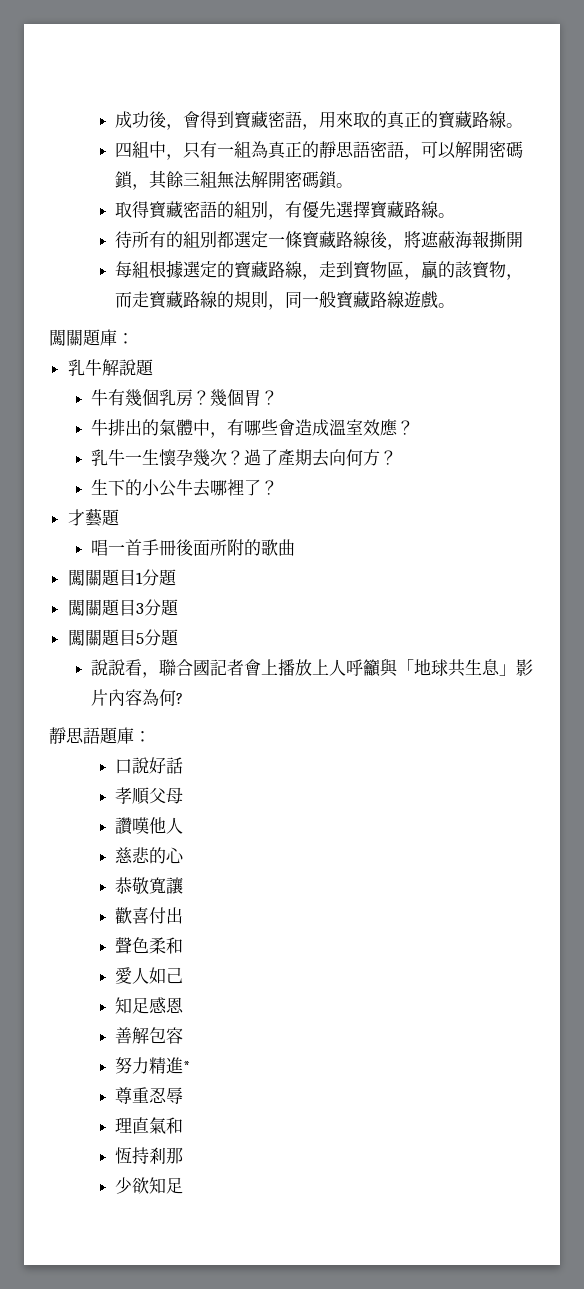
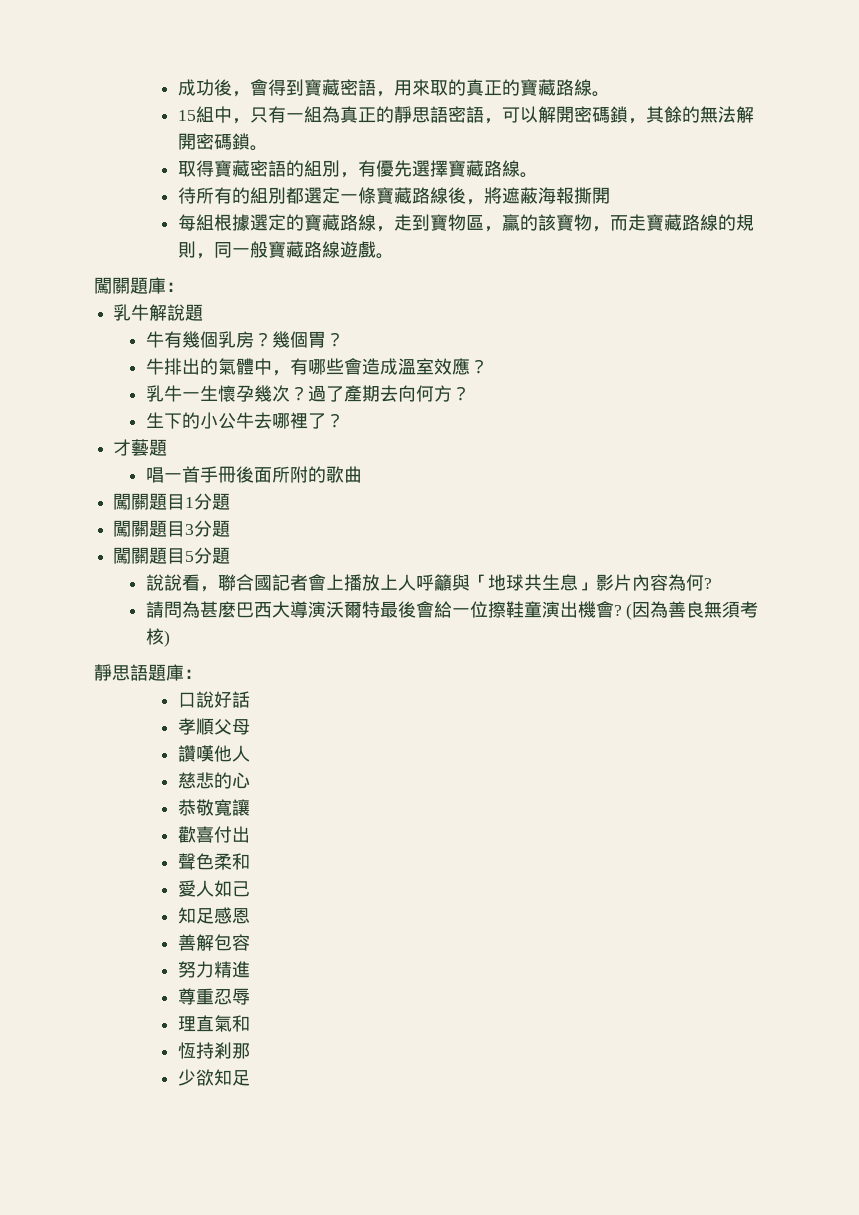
- 四組中，只有一組為真正的靜思語密語，可以解開密碼鎖，其餘三組無法解開密碼鎖。
+ 15組中，只有一組為真正的靜思語密語，可以解開密碼鎖，其餘的無法解開密碼鎖。
+ 請問為甚麼巴西大導演沃爾特最後會給一位擦鞋童演出機會? (因為善良無須考核)
- 努力精進*
+ 努力精進

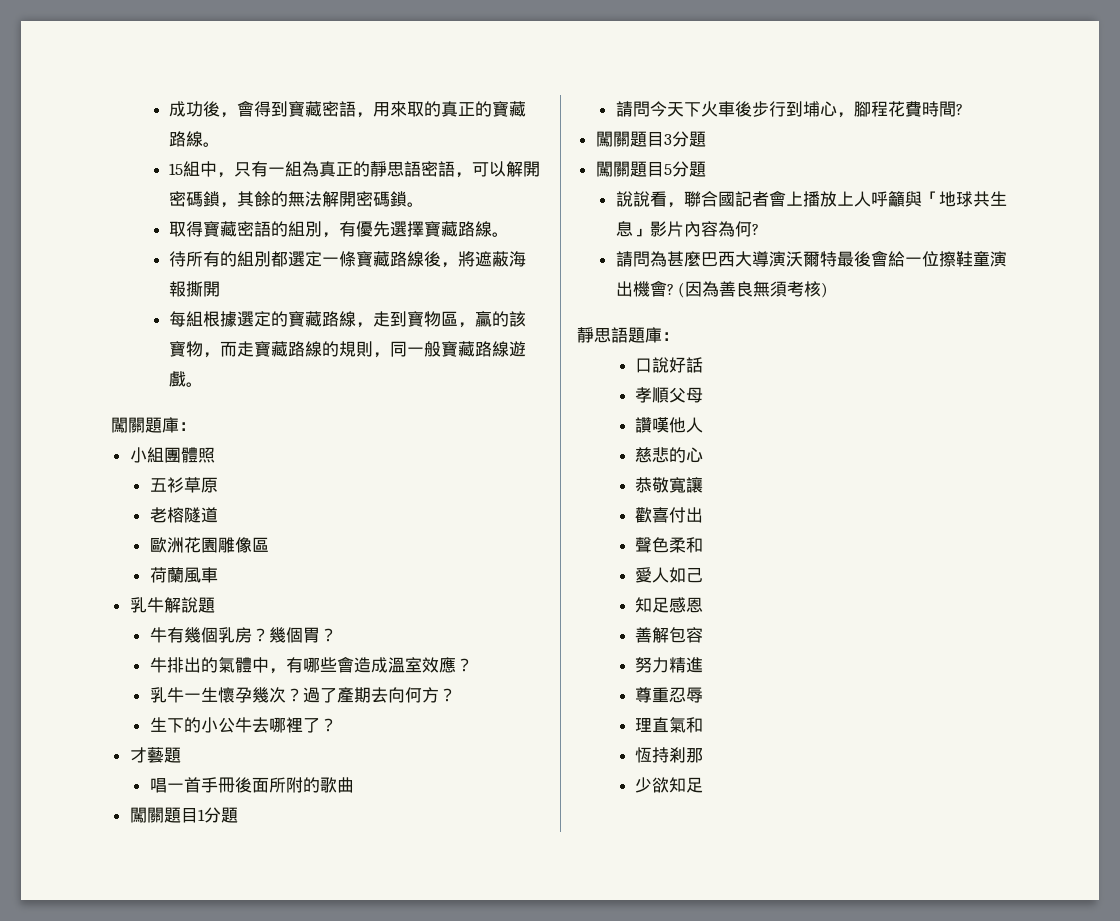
+ 小組團體照
+ 五衫草原
+ 老榕隧道
+ 歐洲花園雕像區
+ 荷蘭風車
+ 請問今天下火車後步行到埔心，腳程花費時間?

